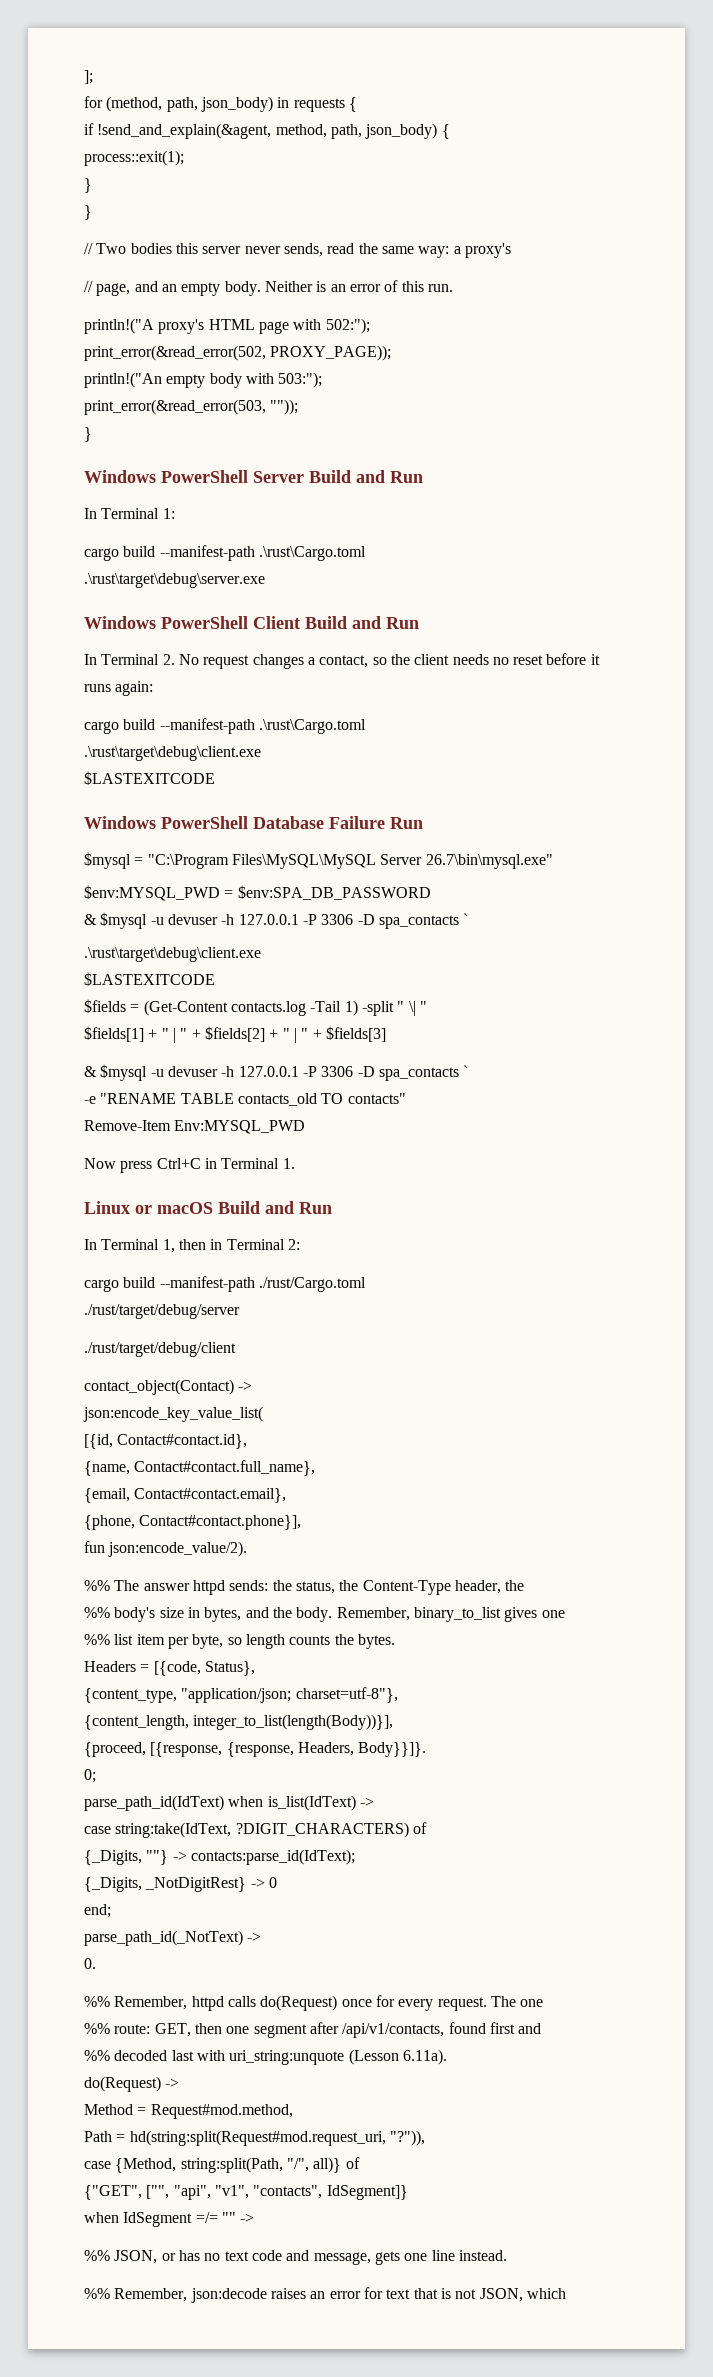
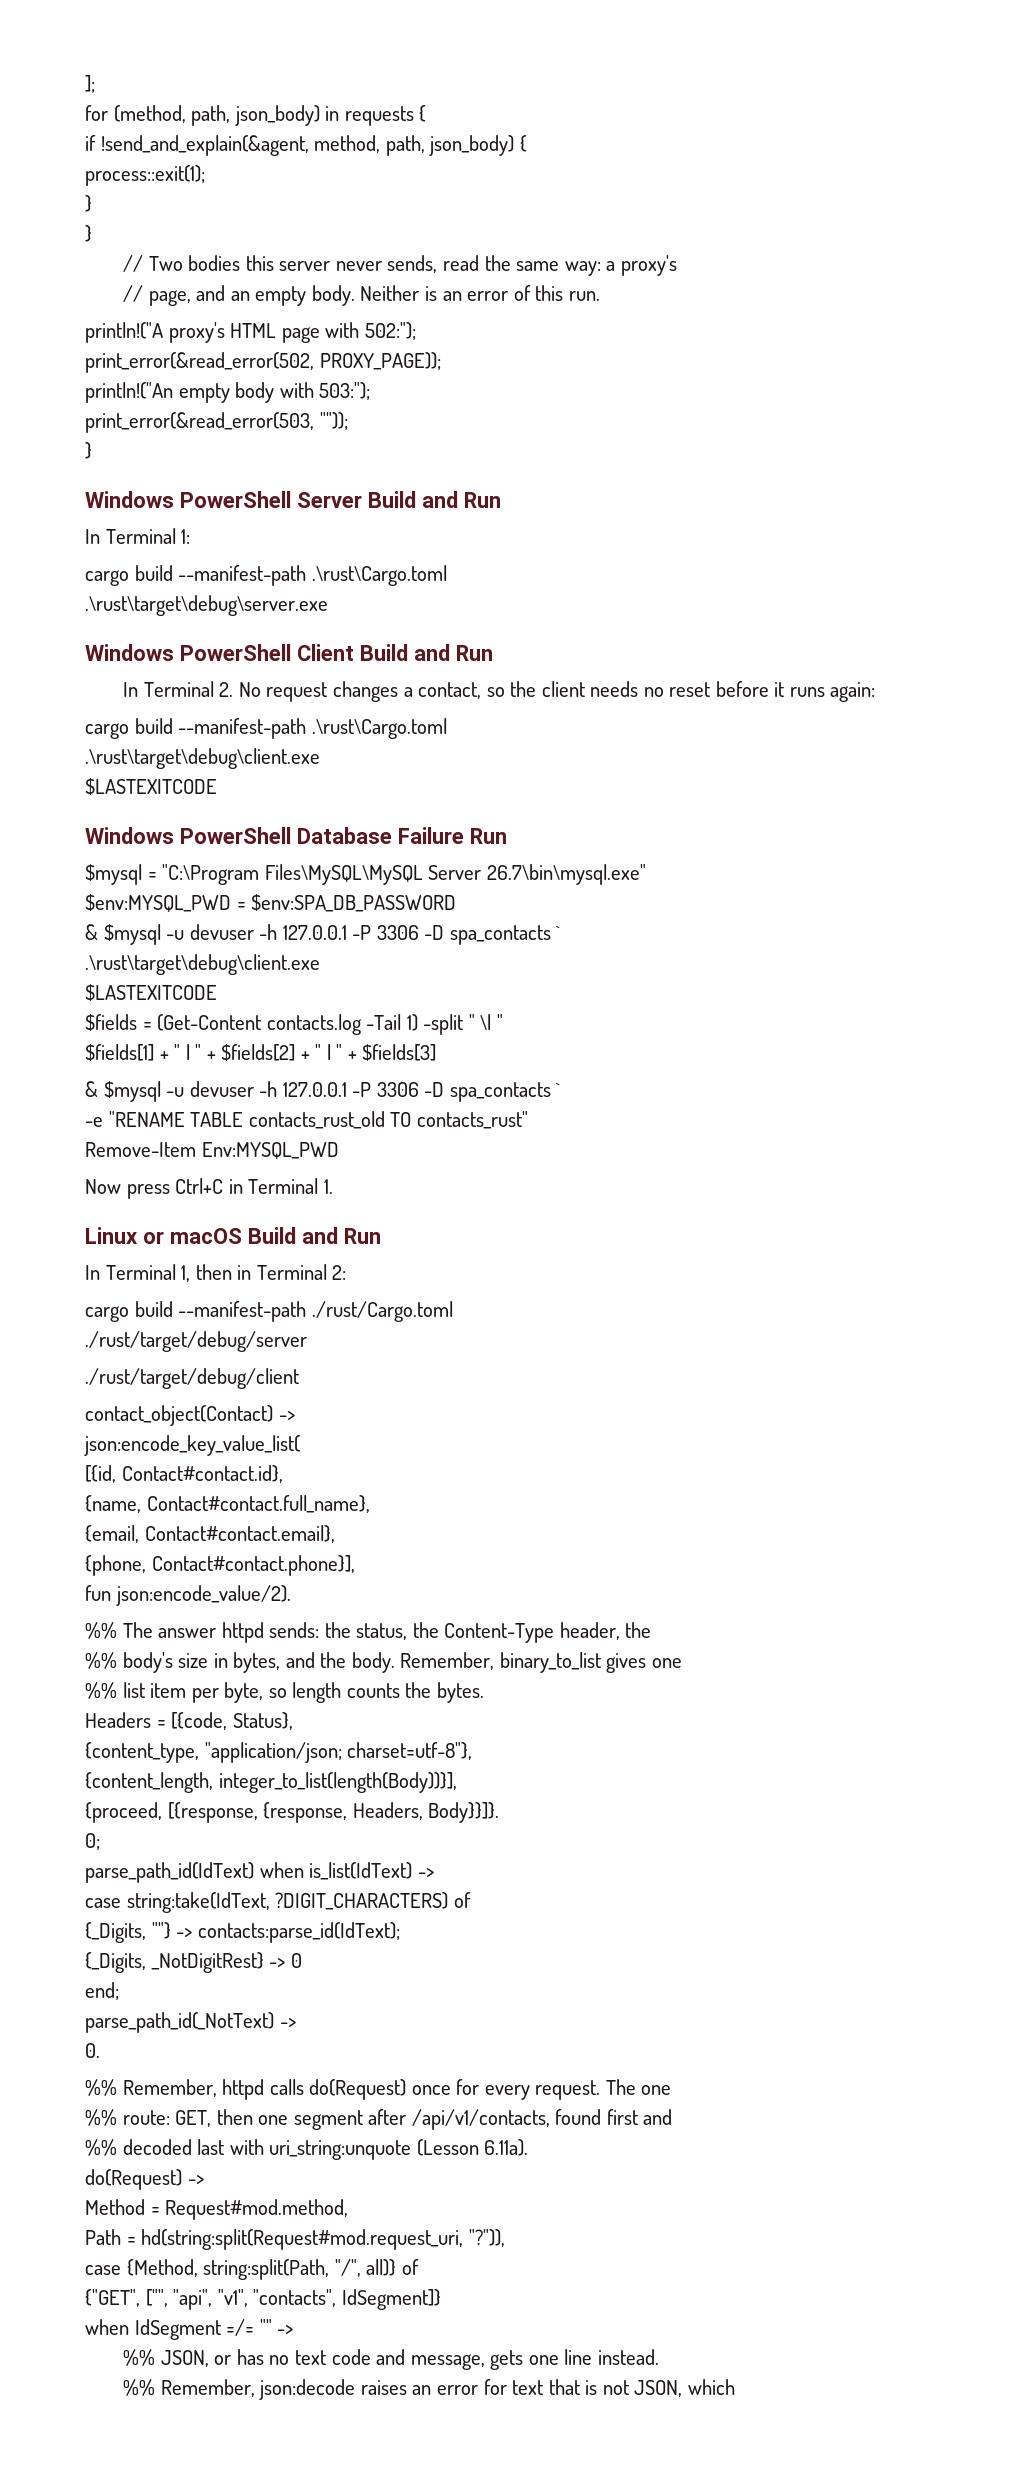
- -e "RENAME TABLE contacts_old TO contacts"
+ -e "RENAME TABLE contacts_rust_old TO contacts_rust"

